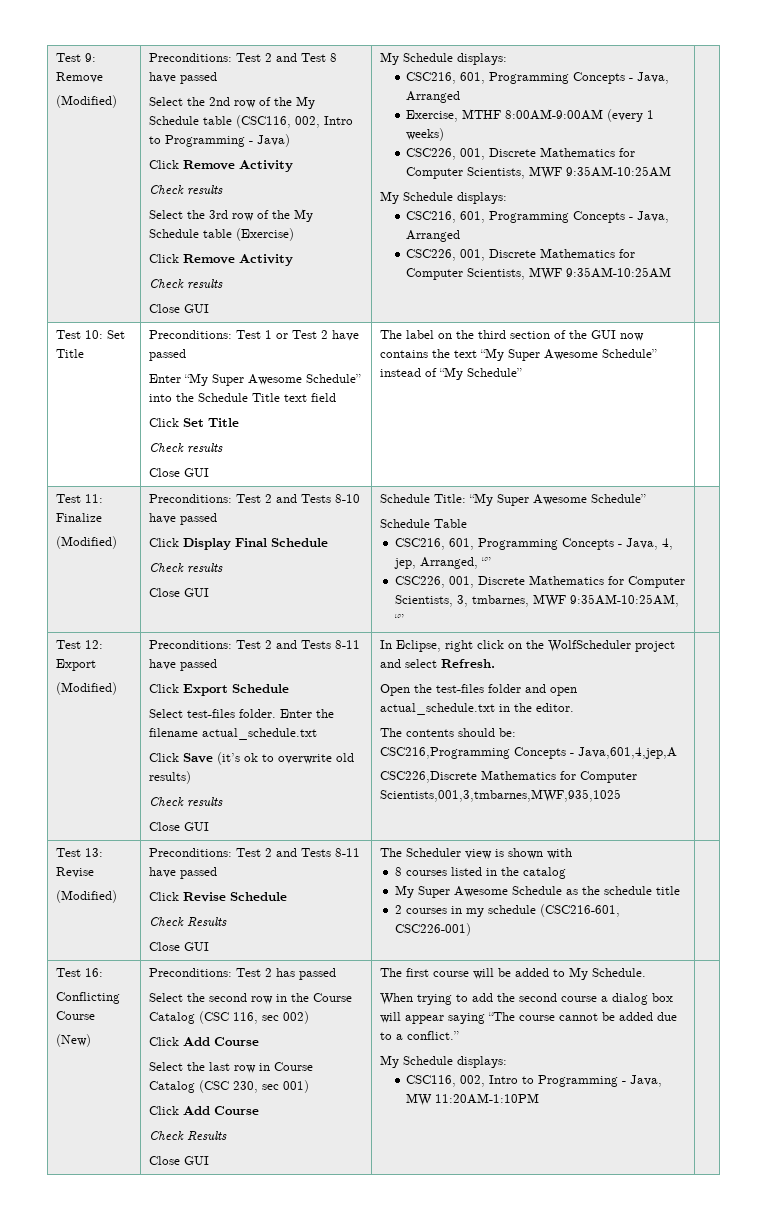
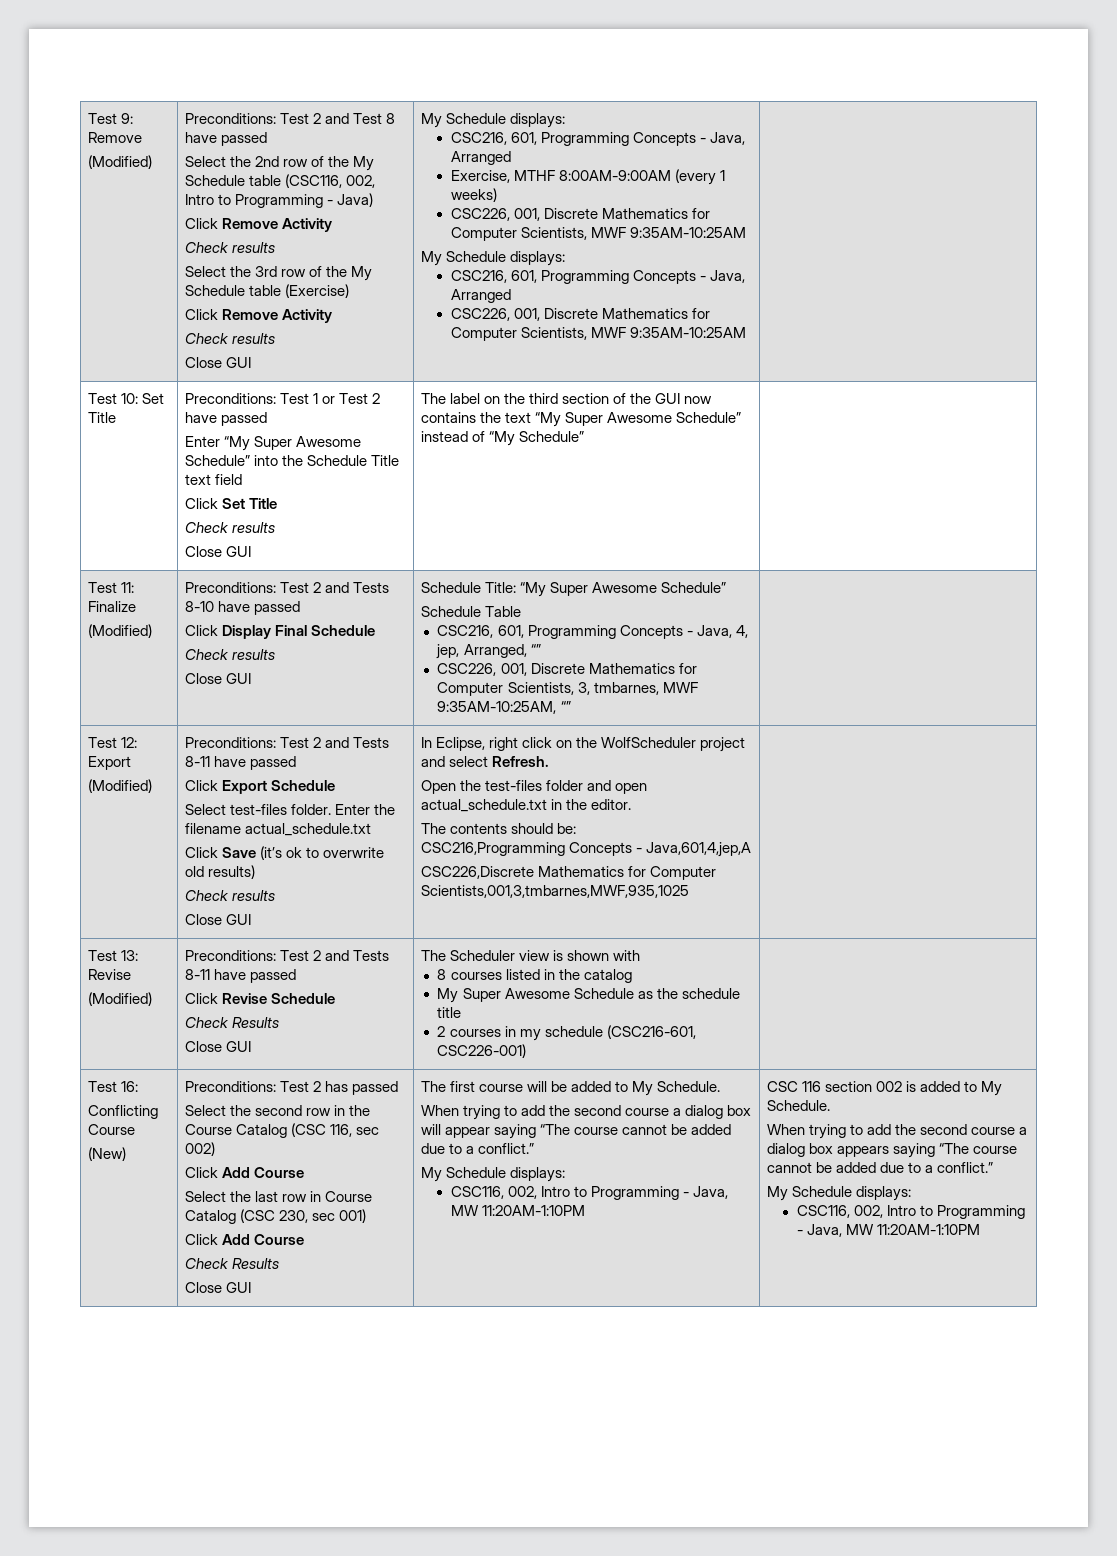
+ CSC 116 section 002 is added to My Schedule.
+ When trying to add the second course a dialog box appears saying “The course cannot be added due to a conflict.”
+ My Schedule displays:
+ CSC116, 002, Intro to Programming - Java, MW 11:20AM-1:10PM

